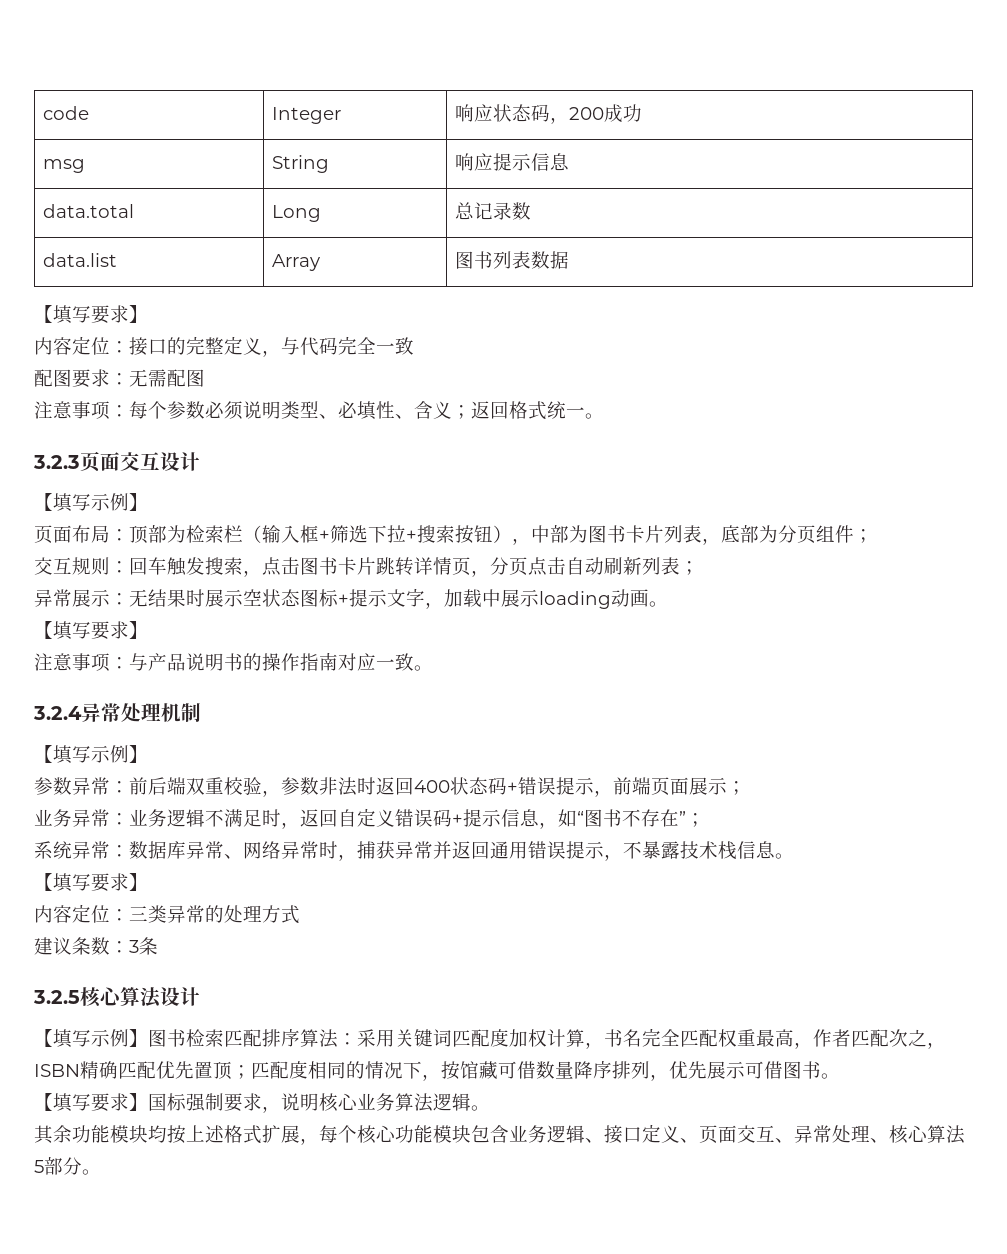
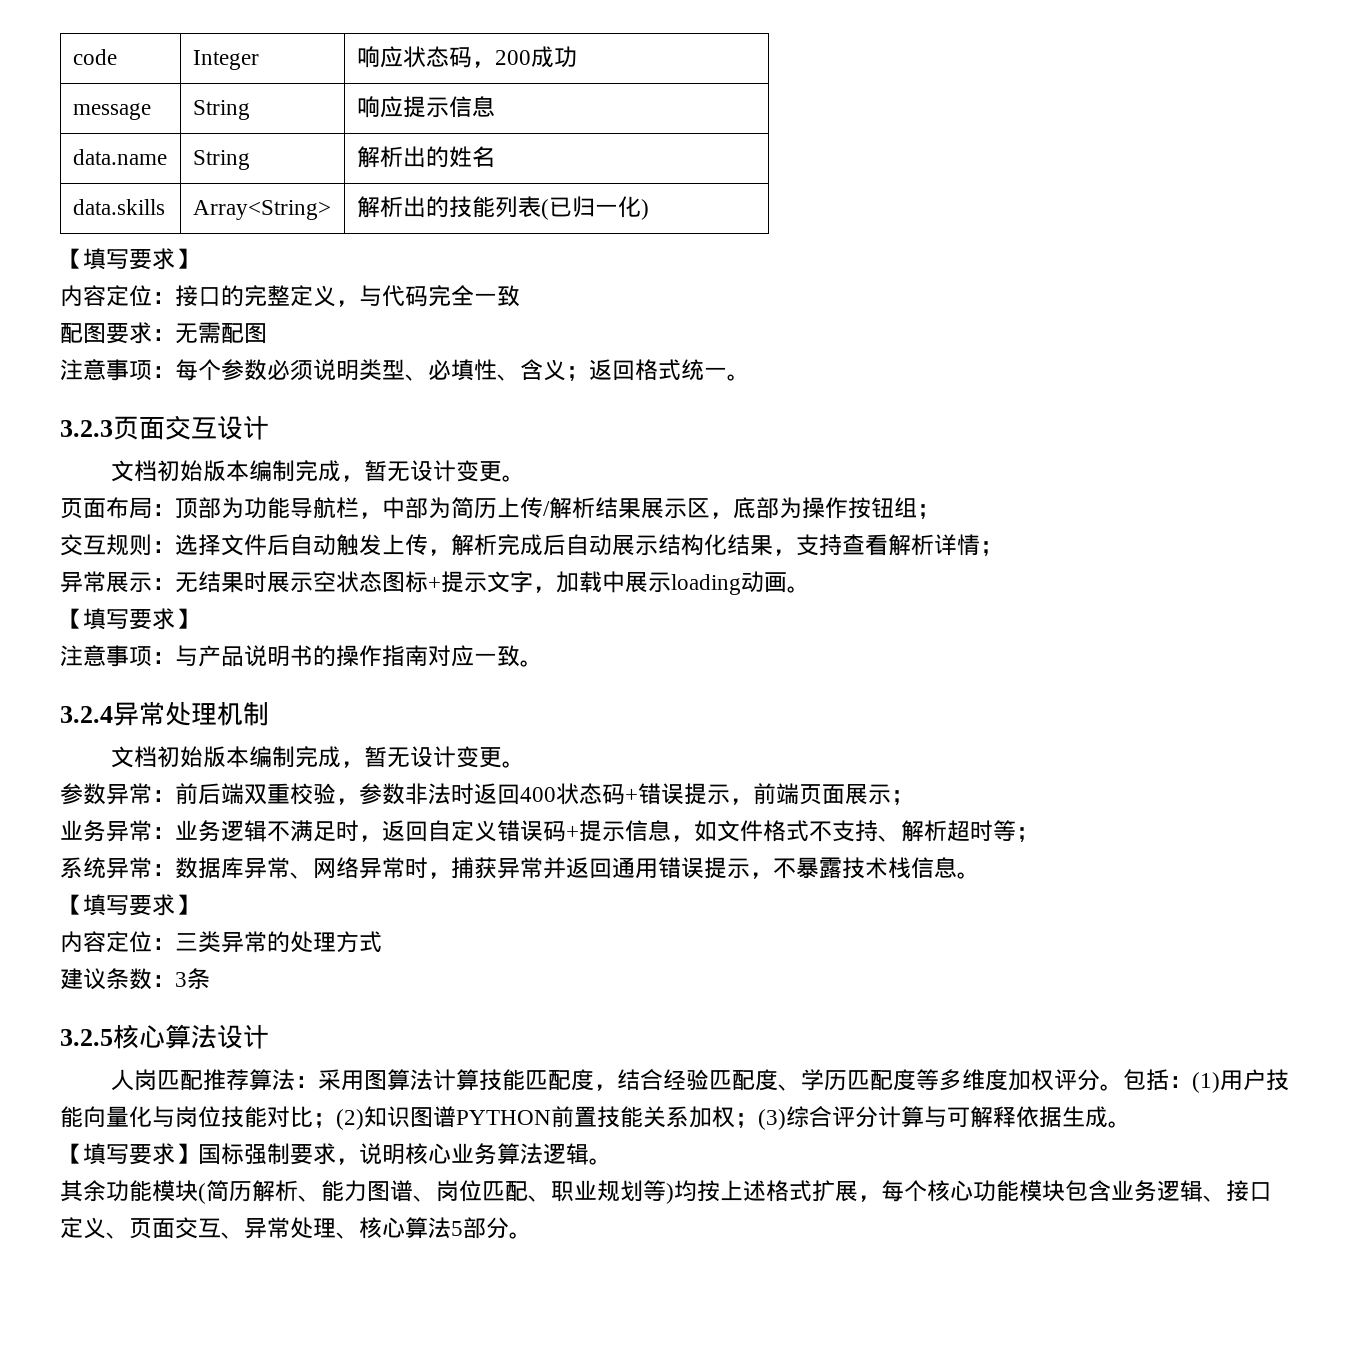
- msg | String | 响应提示信息
+ message | String | 响应提示信息
- data.total | Long | 总记录数
- data.list | Array | 图书列表数据
+ data.name | String | 解析出的姓名
+ data.skills | Array<String> | 解析出的技能列表(已归一化)
  3.2.3页面交互设计
- 【填写示例】
- 页面布局：顶部为检索栏（输入框+筛选下拉+搜索按钮），中部为图书卡片列表，底部为分页组件；
- 交互规则：回车触发搜索，点击图书卡片跳转详情页，分页点击自动刷新列表；
+ 文档初始版本编制完成，暂无设计变更。
+ 页面布局：顶部为功能导航栏，中部为简历上传/解析结果展示区，底部为操作按钮组；
+ 交互规则：选择文件后自动触发上传，解析完成后自动展示结构化结果，支持查看解析详情；
  3.2.4异常处理机制
- 【填写示例】
+ 文档初始版本编制完成，暂无设计变更。
- 业务异常：业务逻辑不满足时，返回自定义错误码+提示信息，如“图书不存在”；
+ 业务异常：业务逻辑不满足时，返回自定义错误码+提示信息，如文件格式不支持、解析超时等；
- 【填写示例】图书检索匹配排序算法：采用关键词匹配度加权计算，书名完全匹配权重最高，作者匹配次之，ISBN精确匹配优先置顶；匹配度相同的情况下，按馆藏可借数量降序排列，优先展示可借图书。
+ 人岗匹配推荐算法：采用图算法计算技能匹配度，结合经验匹配度、学历匹配度等多维度加权评分。包括：(1)用户技能向量化与岗位技能对比；(2)知识图谱PYTHON前置技能关系加权；(3)综合评分计算与可解释依据生成。
- 其余功能模块均按上述格式扩展，每个核心功能模块包含业务逻辑、接口定义、页面交互、异常处理、核心算法5部分。
+ 其余功能模块(简历解析、能力图谱、岗位匹配、职业规划等)均按上述格式扩展，每个核心功能模块包含业务逻辑、接口定义、页面交互、异常处理、核心算法5部分。

